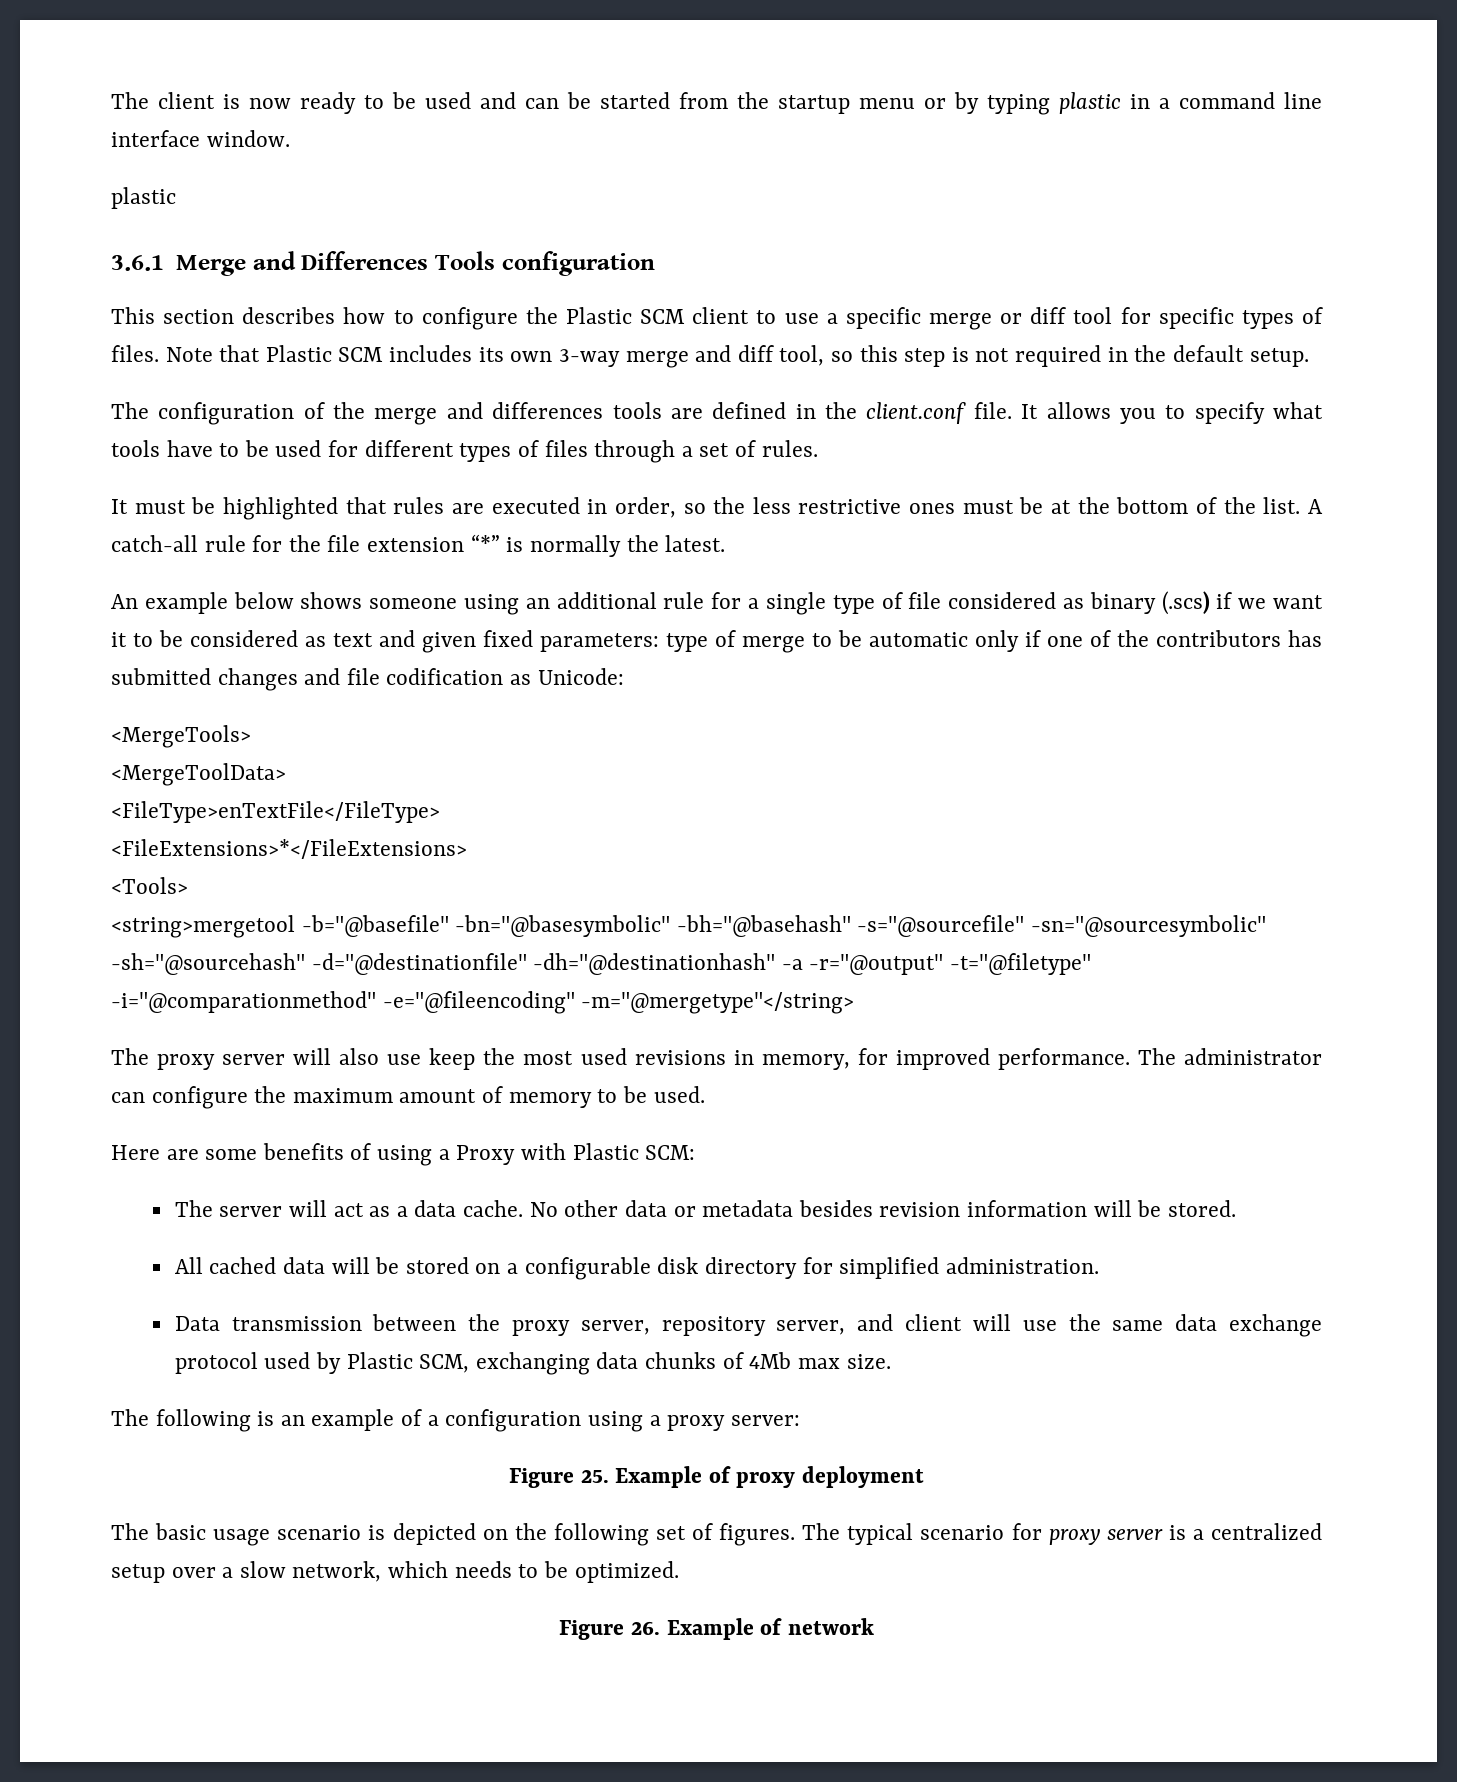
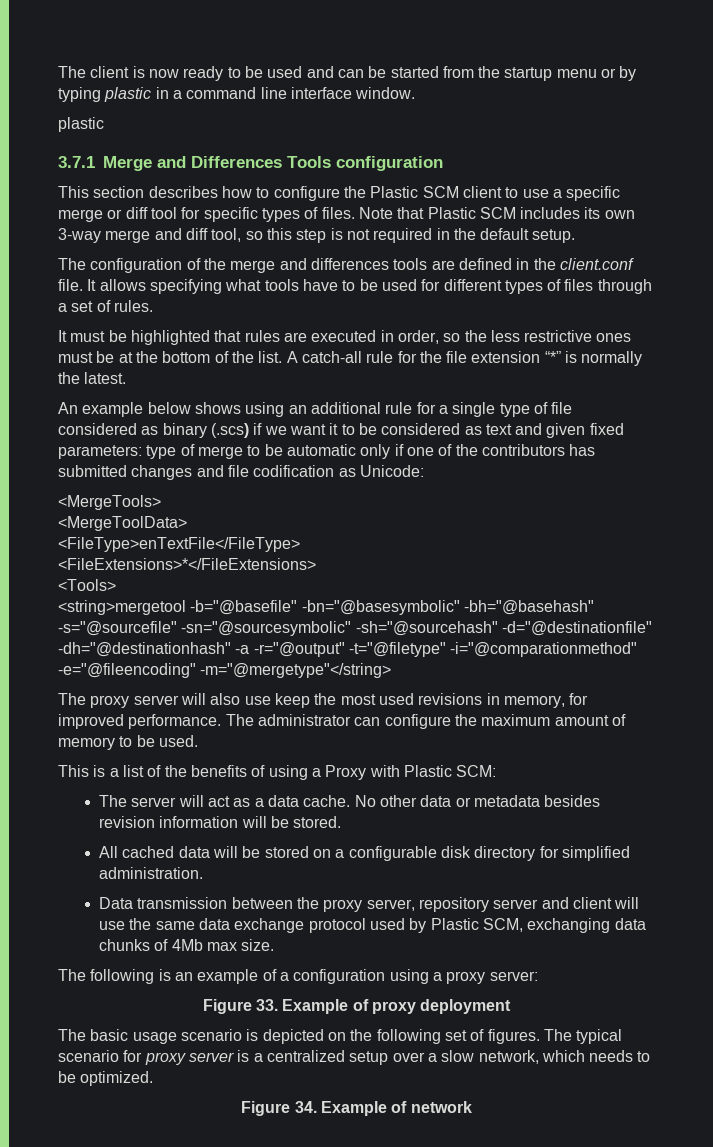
- 3.6.1 Merge and Differences Tools configuration
+ 3.7.1 Merge and Differences Tools configuration
- It allows you to specify what tools have to be used for different types of files through a set of rules.
+ It allows specifying what tools have to be used for different types of files through a set of rules.
- An example below shows someone using an additional rule for a single type of file considered as binary (.scs) if we want it to be considered as text and given fixed parameters: type of merge to be automatic only if one of the contributors has submitted changes and file codification as Unicode:
+ An example below shows using an additional rule for a single type of file considered as binary (.scs) if we want it to be considered as text and given fixed parameters: type of merge to be automatic only if one of the contributors has submitted changes and file codification as Unicode:
- Here are some benefits of using a Proxy with Plastic SCM:
+ This is a list of the benefits of using a Proxy with Plastic SCM:
- Data transmission between the proxy server, repository server, and client will use the same data exchange protocol used by Plastic SCM, exchanging data chunks of 4Mb max size.
+ Data transmission between the proxy server, repository server and client will use the same data exchange protocol used by Plastic SCM, exchanging data chunks of 4Mb max size.
- Figure 25. Example of proxy deployment
+ Figure 33. Example of proxy deployment
- Figure 26. Example of network
+ Figure 34. Example of network

